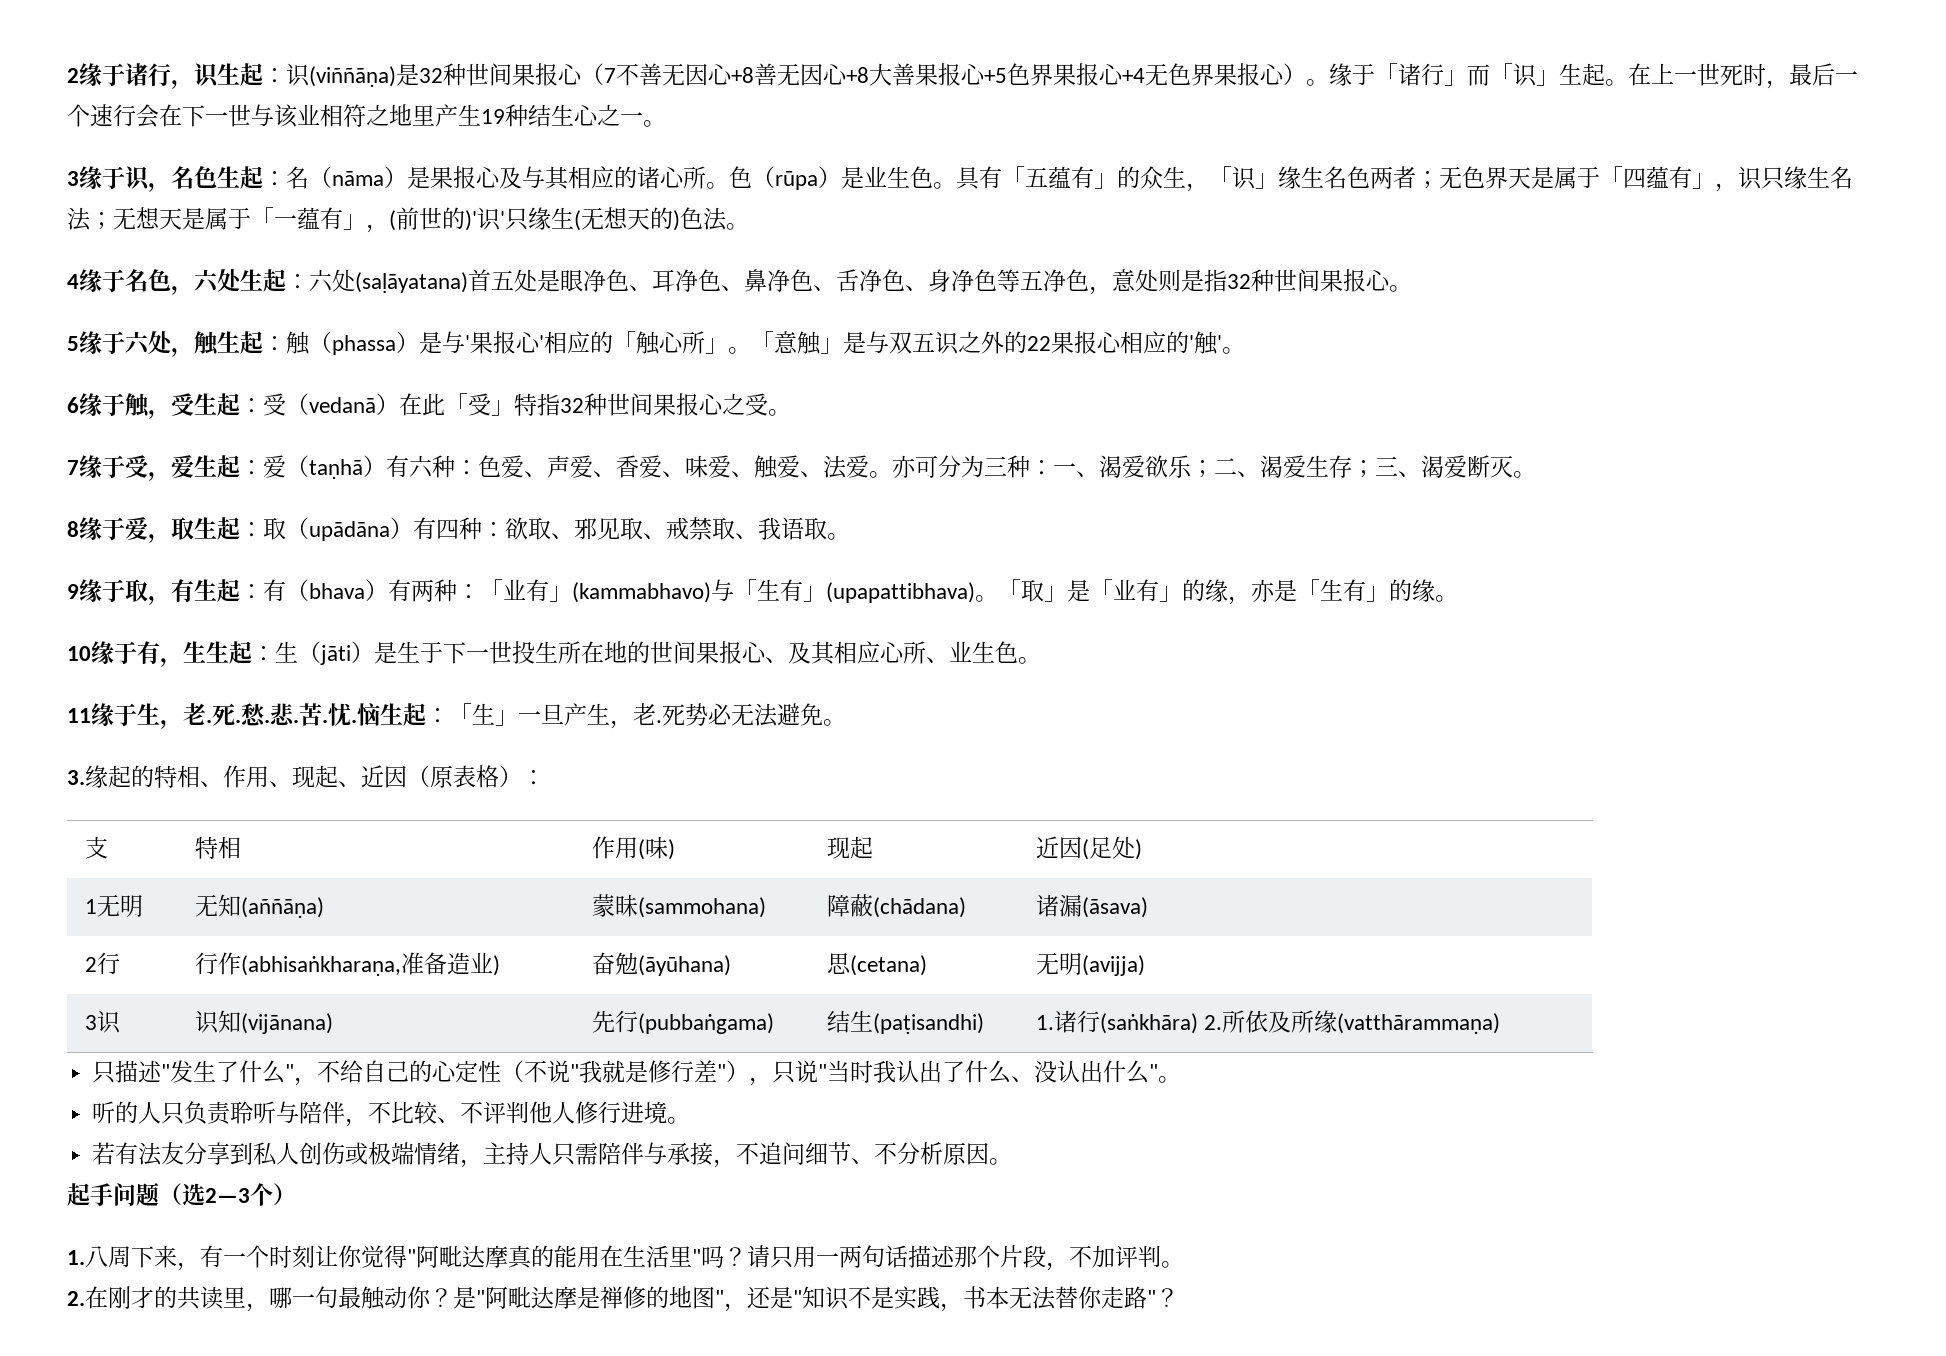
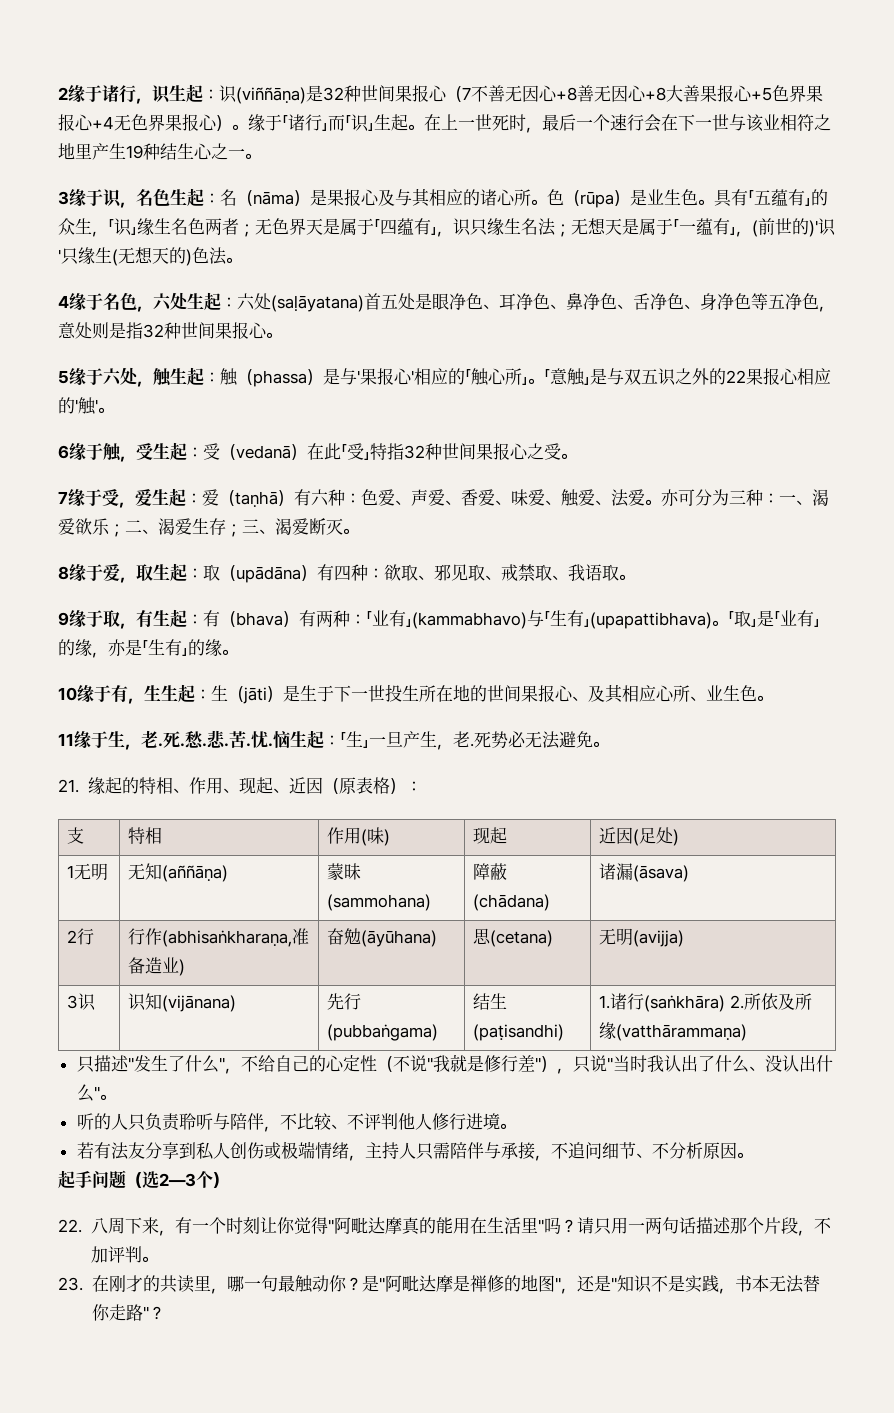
- 3.缘起的特相、作用、现起、近因（原表格）：
+ 21.缘起的特相、作用、现起、近因（原表格）：
- 1.八周下来，有一个时刻让你觉得"阿毗达摩真的能用在生活里"吗？
+ 22.八周下来，有一个时刻让你觉得"阿毗达摩真的能用在生活里"吗？
- 2.在刚才的共读里，哪一句最触动你？
+ 23.在刚才的共读里，哪一句最触动你？

